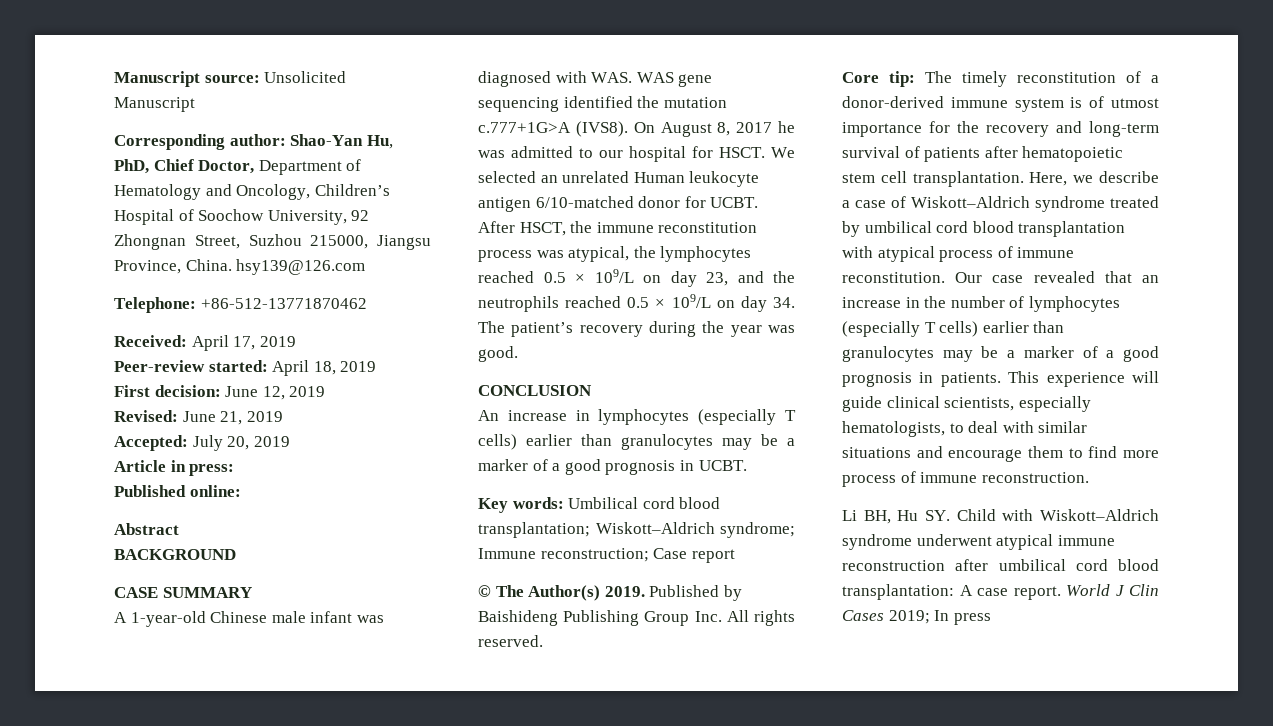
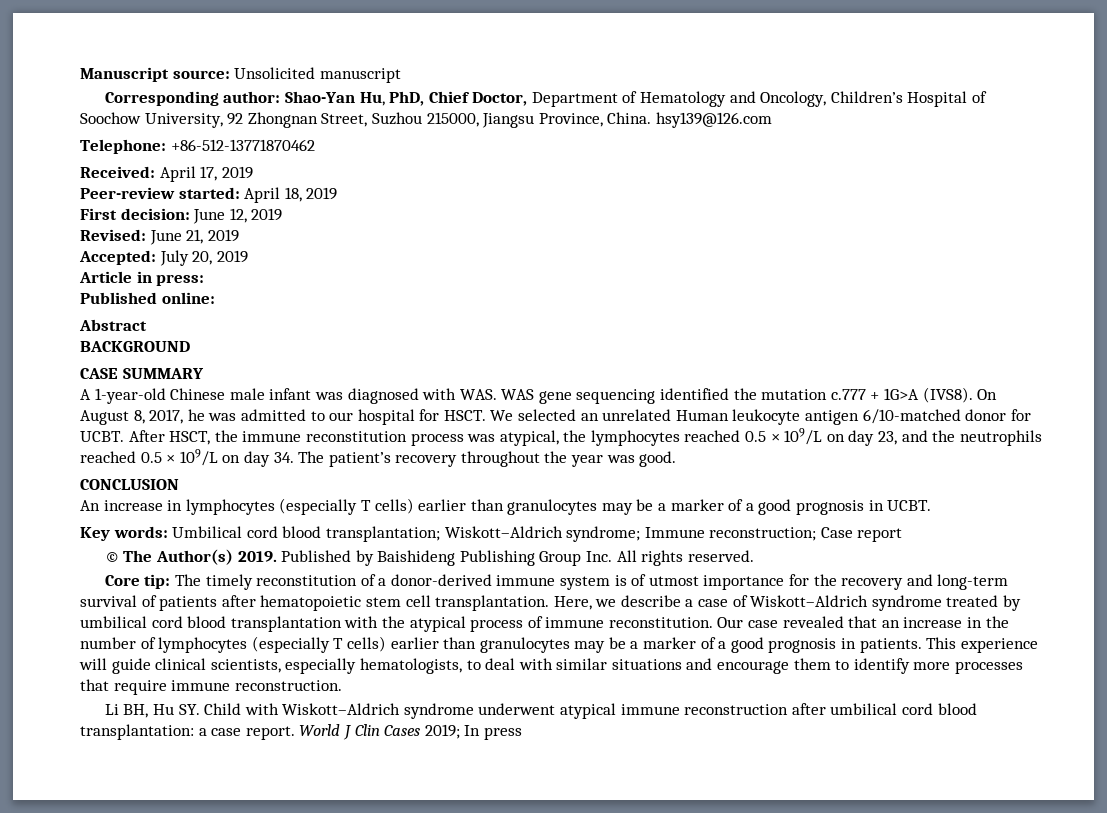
- Manuscript source: Unsolicited Manuscript
+ Manuscript source: Unsolicited manuscript
- A 1-year-old Chinese male infant was diagnosed with WAS. WAS gene sequencing identified the mutation c.777+1G>A (IVS8).
+ A 1-year-old Chinese male infant was diagnosed with WAS. WAS gene sequencing identified the mutation c.777 + 1G>A (IVS8).
- On August 8, 2017 he was admitted to our hospital for HSCT.
+ On August 8, 2017, he was admitted to our hospital for HSCT.
- After HSCT, the immune reconstitution process was atypical, the lymphocytes reached 0.5 × 109/L on day 23, and the neutrophils reached 0.5 × 109/L on day 34. The patient’s recovery during the year was good.
+ After HSCT, the immune reconstitution process was atypical, the lymphocytes reached 0.5 × 109/L on day 23, and the neutrophils reached 0.5 × 109/L on day 34. The patient’s recovery throughout the year was good.
- Here, we describe a case of Wiskott–Aldrich syndrome treated by umbilical cord blood transplantation with atypical process of immune reconstitution.
+ Here, we describe a case of Wiskott–Aldrich syndrome treated by umbilical cord blood transplantation with the atypical process of immune reconstitution.
- This experience will guide clinical scientists, especially hematologists, to deal with similar situations and encourage them to find more process of immune reconstruction.
+ This experience will guide clinical scientists, especially hematologists, to deal with similar situations and encourage them to identify more processes that require immune reconstruction.
- Li BH, Hu SY. Child with Wiskott–Aldrich syndrome underwent atypical immune reconstruction after umbilical cord blood transplantation: A case report.
+ Li BH, Hu SY. Child with Wiskott–Aldrich syndrome underwent atypical immune reconstruction after umbilical cord blood transplantation: a case report.

